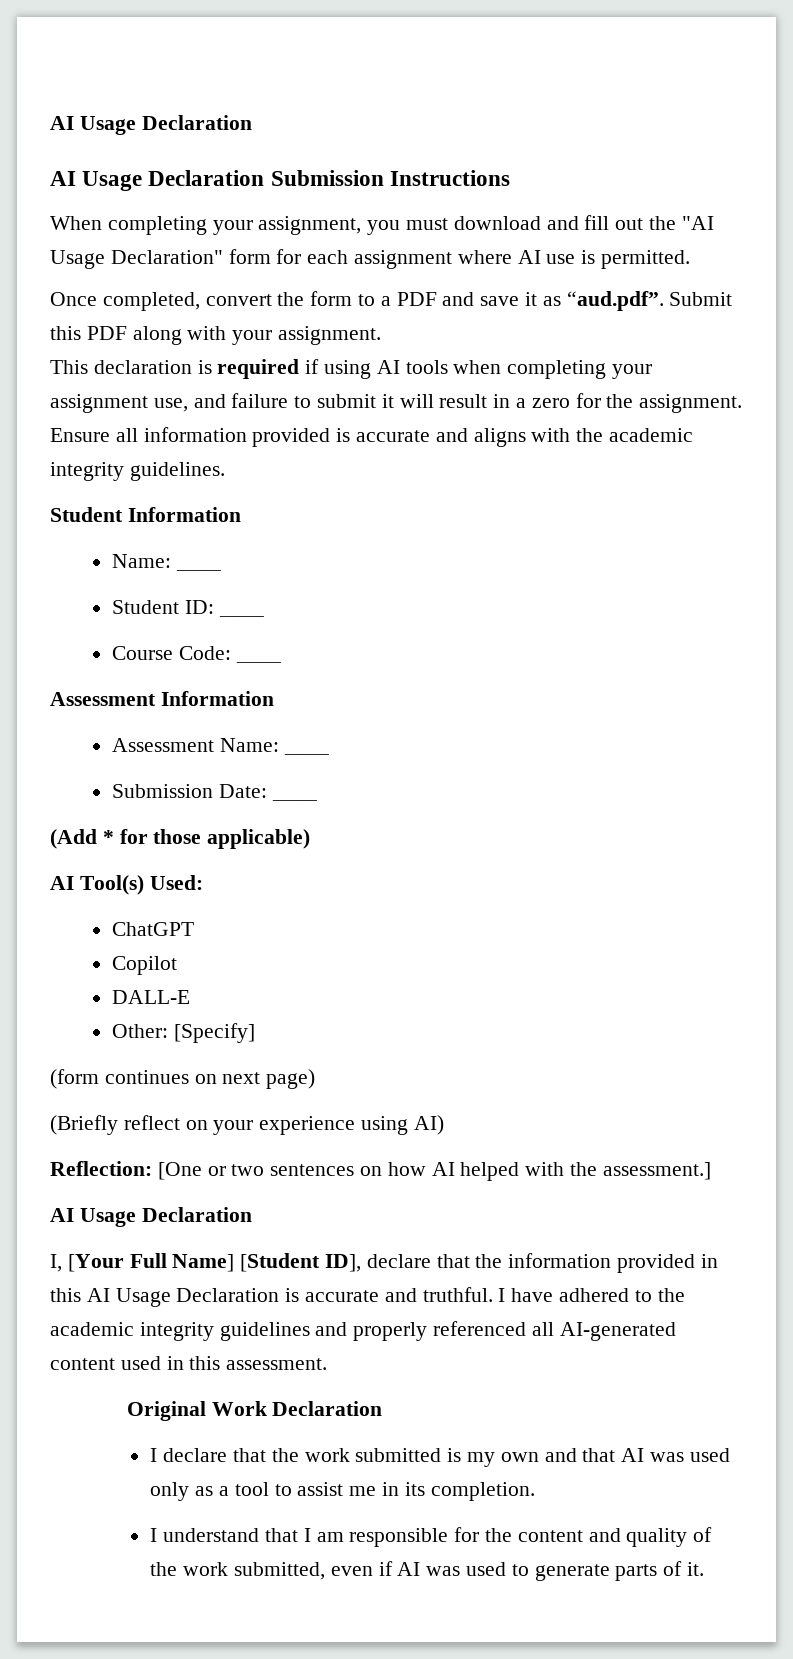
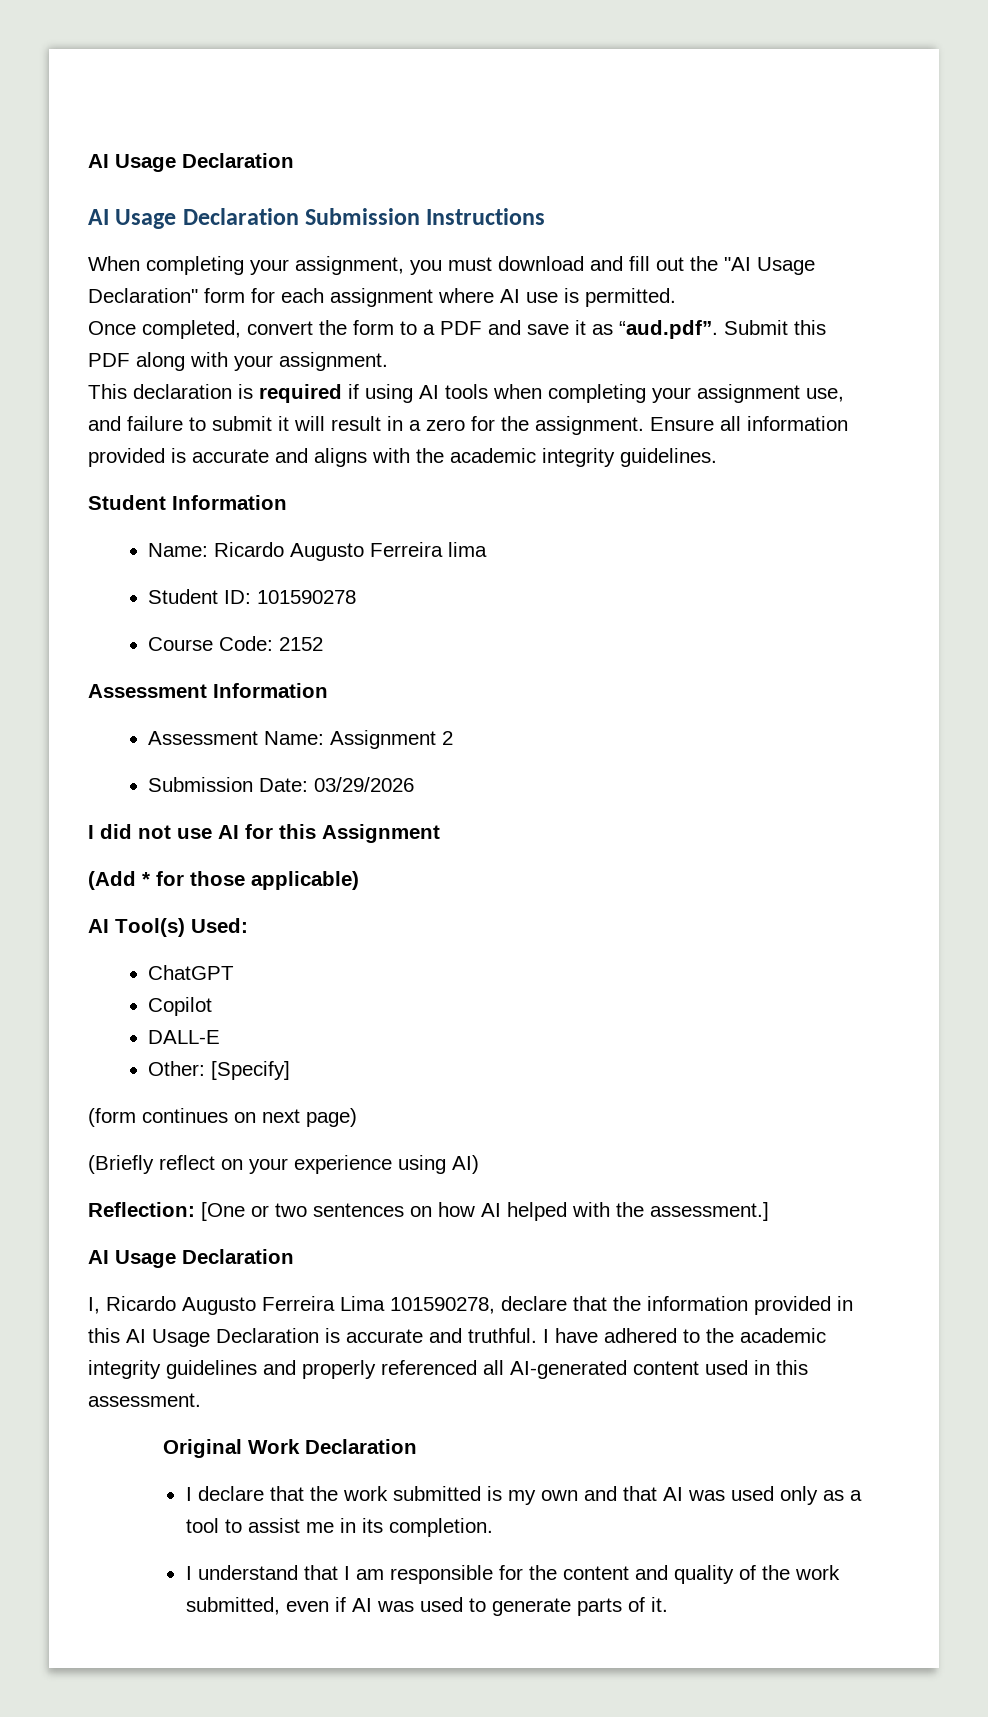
  Student Information
- Name: ____
+ Name: Ricardo Augusto Ferreira lima
- Student ID: ____
+ Student ID: 101590278
- Course Code: ____
+ Course Code: 2152
- Assessment Name: ____
+ Assessment Name: Assignment 2
- Submission Date: ____
+ Submission Date: 03/29/2026
+ I did not use AI for this Assignment
- I, [Your Full Name] [Student ID], declare that the information provided in this AI Usage Declaration is accurate and truthful.
+ I, Ricardo Augusto Ferreira Lima 101590278, declare that the information provided in this AI Usage Declaration is accurate and truthful.

